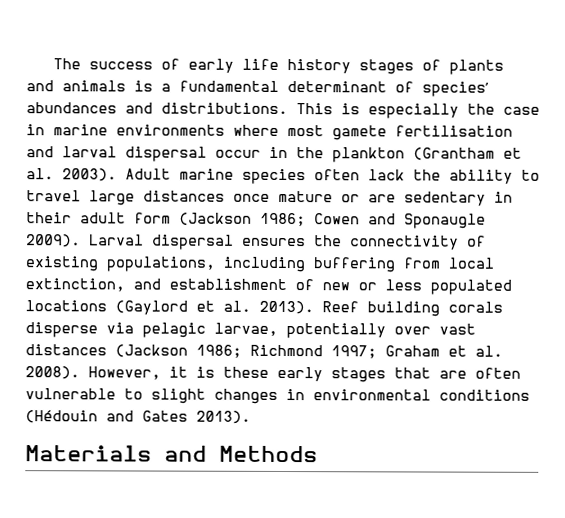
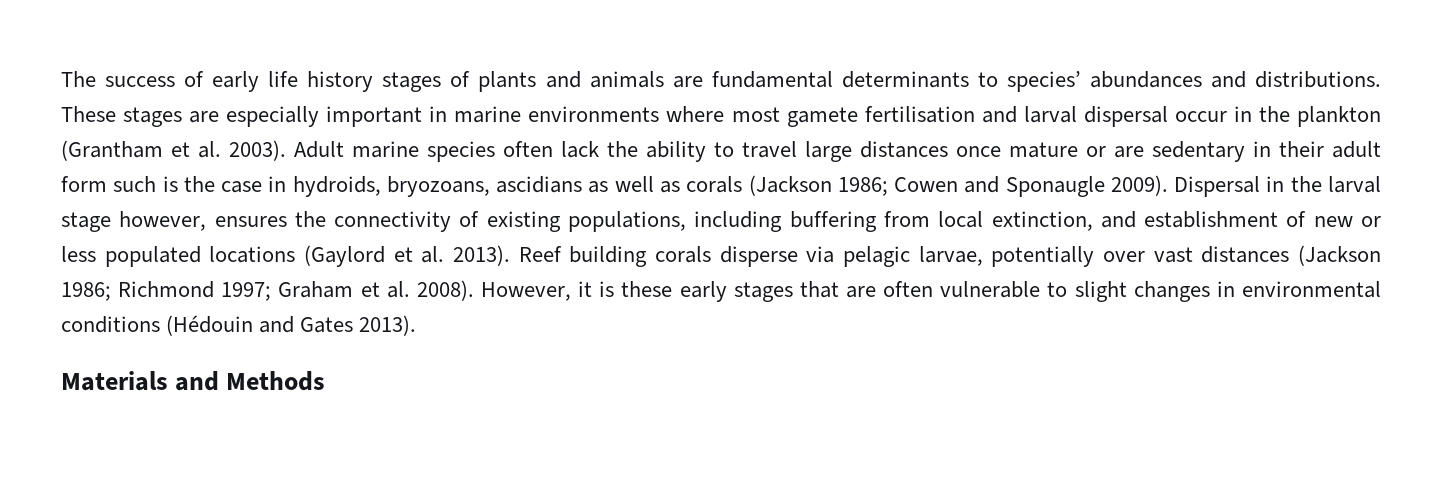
- The success of early life history stages of plants and animals is a fundamental determinant of species’ abundances and distributions. This is especially the case in marine environments where most gamete fertilisation and larval dispersal occur in the plankton (Grantham et al. 2003).
+ The success of early life history stages of plants and animals are fundamental determinants to species’ abundances and distributions. These stages are especially important in marine environments where most gamete fertilisation and larval dispersal occur in the plankton (Grantham et al. 2003).
- Adult marine species often lack the ability to travel large distances once mature or are sedentary in their adult form (Jackson 1986; Cowen and Sponaugle 2009).
+ Adult marine species often lack the ability to travel large distances once mature or are sedentary in their adult form such is the case in hydroids, bryozoans, ascidians as well as corals (Jackson 1986; Cowen and Sponaugle 2009).
- Larval dispersal ensures the connectivity of existing populations, including buffering from local extinction, and establishment of new or less populated locations (Gaylord et al. 2013).
+ Dispersal in the larval stage however, ensures the connectivity of existing populations, including buffering from local extinction, and establishment of new or less populated locations (Gaylord et al. 2013).

